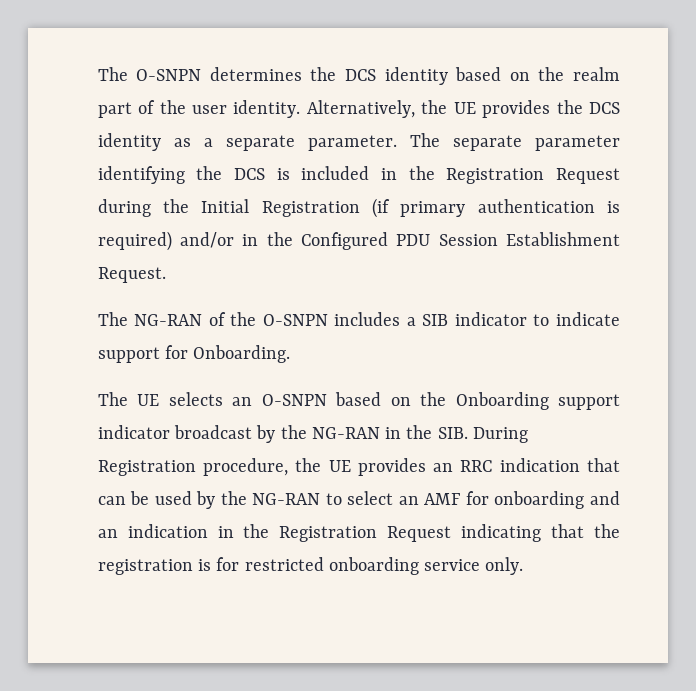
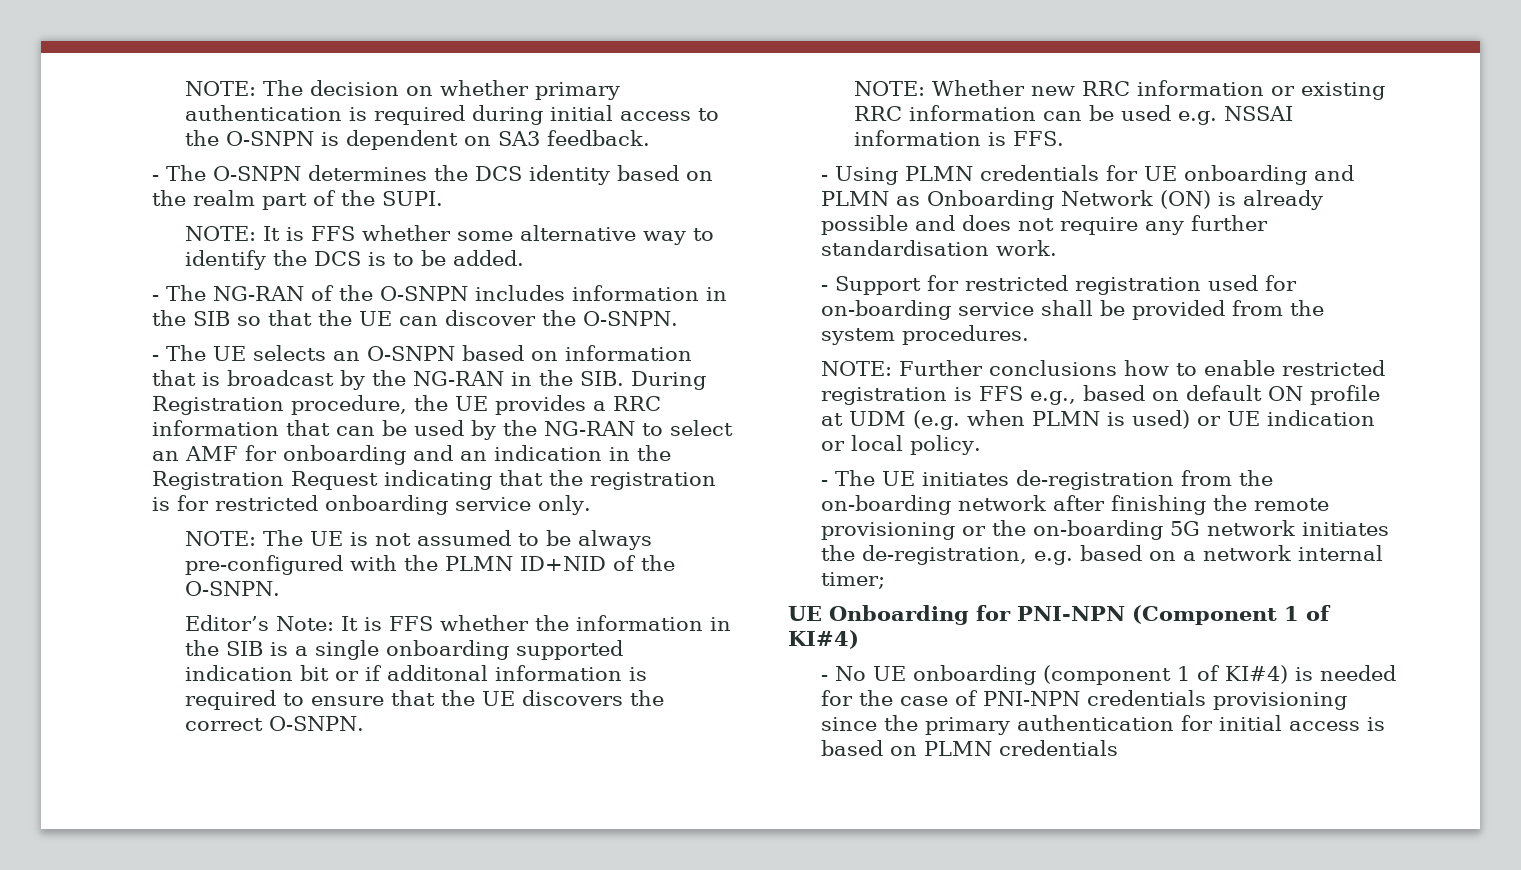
- The O-SNPN determines the DCS identity based on the realm part of the user identity. Alternatively, the UE provides the DCS identity as a separate parameter. The separate parameter identifying the DCS is included in the Registration Request during the Initial Registration (if primary authentication is required) and/or in the Configured PDU Session Establishment Request.
- The NG-RAN of the O-SNPN includes a SIB indicator to indicate support for Onboarding.
- The UE selects an O-SNPN based on the Onboarding support indicator broadcast by the NG-RAN in the SIB. During Registration procedure, the UE provides an RRC indication that can be used by the NG-RAN to select an AMF for onboarding and an indication in the Registration Request indicating that the registration is for restricted onboarding service only.
+ NOTE: The decision on whether primary authentication is required during initial access to the O-SNPN is dependent on SA3 feedback.
+ - The O-SNPN determines the DCS identity based on the realm part of the SUPI.
+ NOTE: It is FFS whether some alternative way to identify the DCS is to be added.
+ - The NG-RAN of the O-SNPN includes information in the SIB so that the UE can discover the O-SNPN.
+ - The UE selects an O-SNPN based on information that is broadcast by the NG-RAN in the SIB. During Registration procedure, the UE provides a RRC information that can be used by the NG-RAN to select an AMF for onboarding and an indication in the Registration Request indicating that the registration is for restricted onboarding service only.
+ NOTE: The UE is not assumed to be always pre-configured with the PLMN ID+NID of the O-SNPN.
+ Editor’s Note: It is FFS whether the information in the SIB is a single onboarding supported indication bit or if additonal information is required to ensure that the UE discovers the correct O-SNPN.
+ NOTE: Whether new RRC information or existing RRC information can be used e.g. NSSAI information is FFS.
+ - Using PLMN credentials for UE onboarding and PLMN as Onboarding Network (ON) is already possible and does not require any further standardisation work.
+ - Support for restricted registration used for on-boarding service shall be provided from the system procedures.
+ NOTE: Further conclusions how to enable restricted registration is FFS e.g., based on default ON profile at UDM (e.g. when PLMN is used) or UE indication or local policy.
+ - The UE initiates de-registration from the on-boarding network after finishing the remote provisioning or the on-boarding 5G network initiates the de-registration, e.g. based on a network internal timer;
+ UE Onboarding for PNI-NPN (Component 1 of KI#4)
+ - No UE onboarding (component 1 of KI#4) is needed for the case of PNI-NPN credentials provisioning since the primary authentication for initial access is based on PLMN credentials

